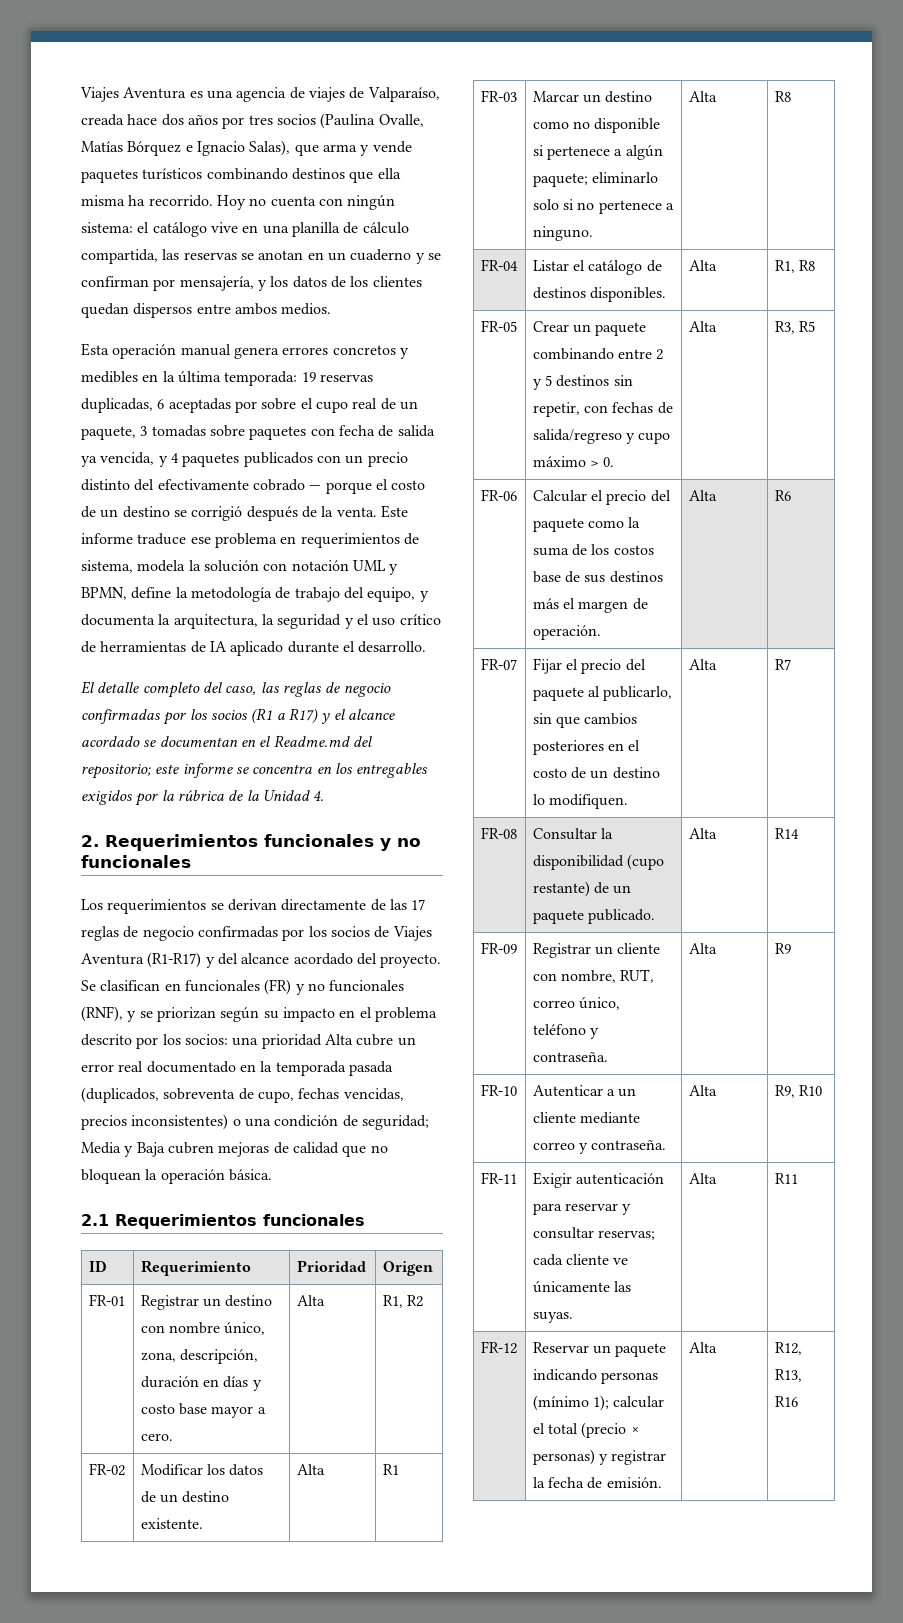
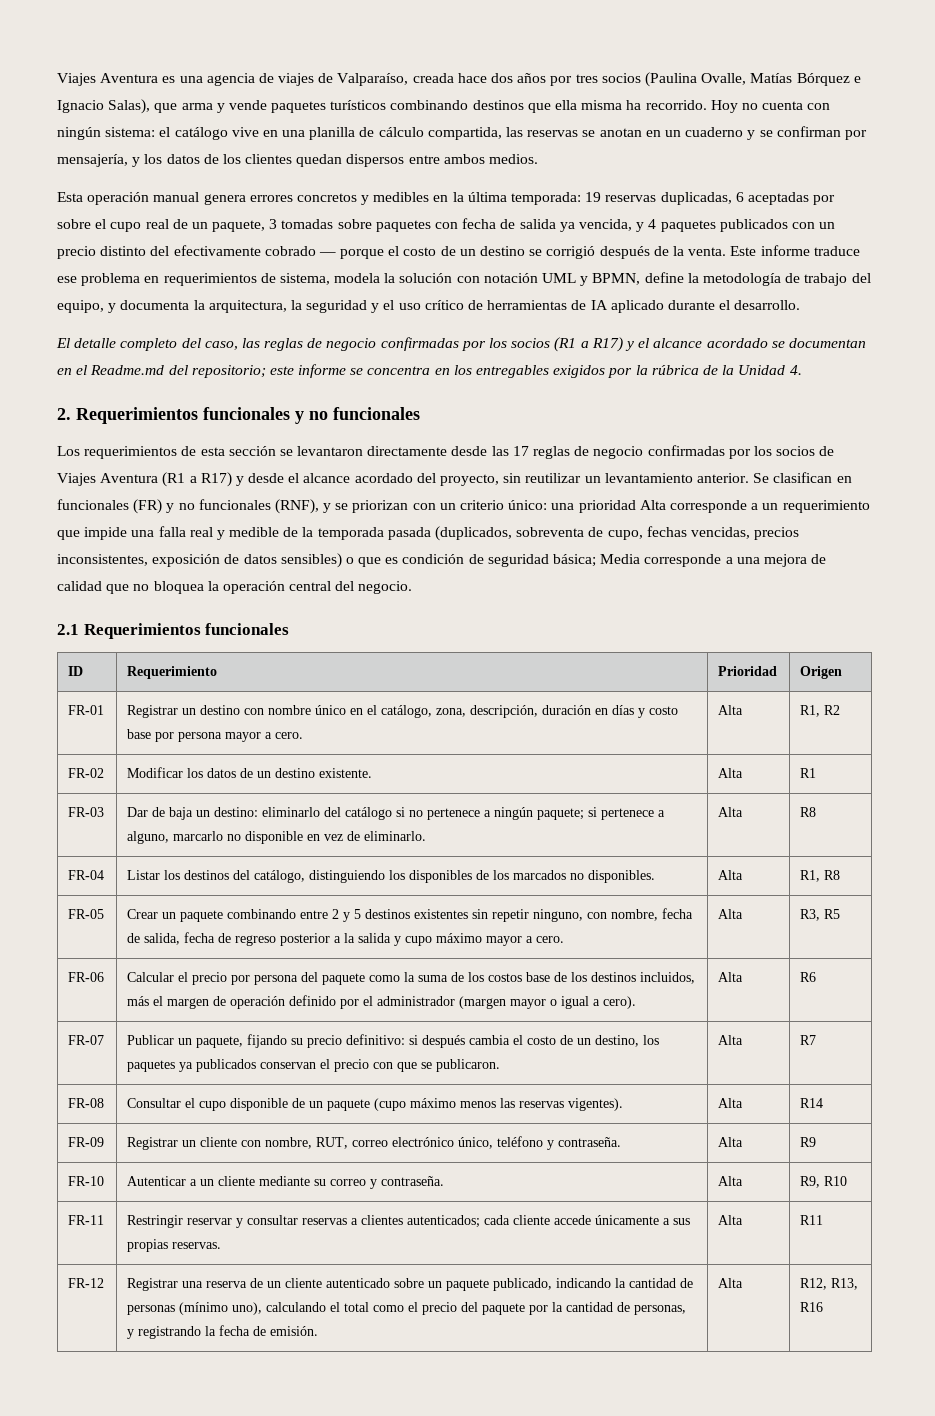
- Los requerimientos se derivan directamente de las 17 reglas de negocio confirmadas por los socios de Viajes Aventura (R1-R17) y del alcance acordado del proyecto.
+ Los requerimientos de esta sección se levantaron directamente desde las 17 reglas de negocio confirmadas por los socios de Viajes Aventura (R1 a R17) y desde el alcance acordado del proyecto, sin reutilizar un levantamiento anterior.
- Se clasifican en funcionales (FR) y no funcionales (RNF), y se priorizan según su impacto en el problema descrito por los socios: una prioridad Alta cubre un error real documentado en la temporada pasada (duplicados, sobreventa de cupo, fechas vencidas, precios inconsistentes) o una condición de seguridad; Media y Baja cubren mejoras de calidad que no bloquean la operación básica.
+ Se clasifican en funcionales (FR) y no funcionales (RNF), y se priorizan con un criterio único: una prioridad Alta corresponde a un requerimiento que impide una falla real y medible de la temporada pasada (duplicados, sobreventa de cupo, fechas vencidas, precios inconsistentes, exposición de datos sensibles) o que es condición de seguridad básica; Media corresponde a una mejora de calidad que no bloquea la operación central del negocio.
- FR-01 | Registrar un destino con nombre único, zona, descripción, duración en días y costo base mayor a cero. | Alta | R1, R2
+ FR-01 | Registrar un destino con nombre único en el catálogo, zona, descripción, duración en días y costo base por persona mayor a cero. | Alta | R1, R2
- FR-03 | Marcar un destino como no disponible si pertenece a algún paquete; eliminarlo solo si no pertenece a ninguno. | Alta | R8
- FR-04 | Listar el catálogo de destinos disponibles. | Alta | R1, R8
+ FR-03 | Dar de baja un destino: eliminarlo del catálogo si no pertenece a ningún paquete; si pertenece a alguno, marcarlo no disponible en vez de eliminarlo. | Alta | R8
+ FR-04 | Listar los destinos del catálogo, distinguiendo los disponibles de los marcados no disponibles. | Alta | R1, R8
- FR-05 | Crear un paquete combinando entre 2 y 5 destinos sin repetir, con fechas de salida/regreso y cupo máximo > 0. | Alta | R3, R5
+ FR-05 | Crear un paquete combinando entre 2 y 5 destinos existentes sin repetir ninguno, con nombre, fecha de salida, fecha de regreso posterior a la salida y cupo máximo mayor a cero. | Alta | R3, R5
- FR-06 | Calcular el precio del paquete como la suma de los costos base de sus destinos más el margen de operación. | Alta | R6
- FR-07 | Fijar el precio del paquete al publicarlo, sin que cambios posteriores en el costo de un destino lo modifiquen. | Alta | R7
- FR-08 | Consultar la disponibilidad (cupo restante) de un paquete publicado. | Alta | R14
+ FR-06 | Calcular el precio por persona del paquete como la suma de los costos base de los destinos incluidos, más el margen de operación definido por el administrador (margen mayor o igual a cero). | Alta | R6
+ FR-07 | Publicar un paquete, fijando su precio definitivo: si después cambia el costo de un destino, los paquetes ya publicados conservan el precio con que se publicaron. | Alta | R7
+ FR-08 | Consultar el cupo disponible de un paquete (cupo máximo menos las reservas vigentes). | Alta | R14
- FR-09 | Registrar un cliente con nombre, RUT, correo único, teléfono y contraseña. | Alta | R9
+ FR-09 | Registrar un cliente con nombre, RUT, correo electrónico único, teléfono y contraseña. | Alta | R9
- FR-10 | Autenticar a un cliente mediante correo y contraseña. | Alta | R9, R10
+ FR-10 | Autenticar a un cliente mediante su correo y contraseña. | Alta | R9, R10
- FR-11 | Exigir autenticación para reservar y consultar reservas; cada cliente ve únicamente las suyas. | Alta | R11
- FR-12 | Reservar un paquete indicando personas (mínimo 1); calcular el total (precio × personas) y registrar la fecha de emisión. | Alta | R12, R13, R16
+ FR-11 | Restringir reservar y consultar reservas a clientes autenticados; cada cliente accede únicamente a sus propias reservas. | Alta | R11
+ FR-12 | Registrar una reserva de un cliente autenticado sobre un paquete publicado, indicando la cantidad de personas (mínimo uno), calculando el total como el precio del paquete por la cantidad de personas, y registrando la fecha de emisión. | Alta | R12, R13, R16

